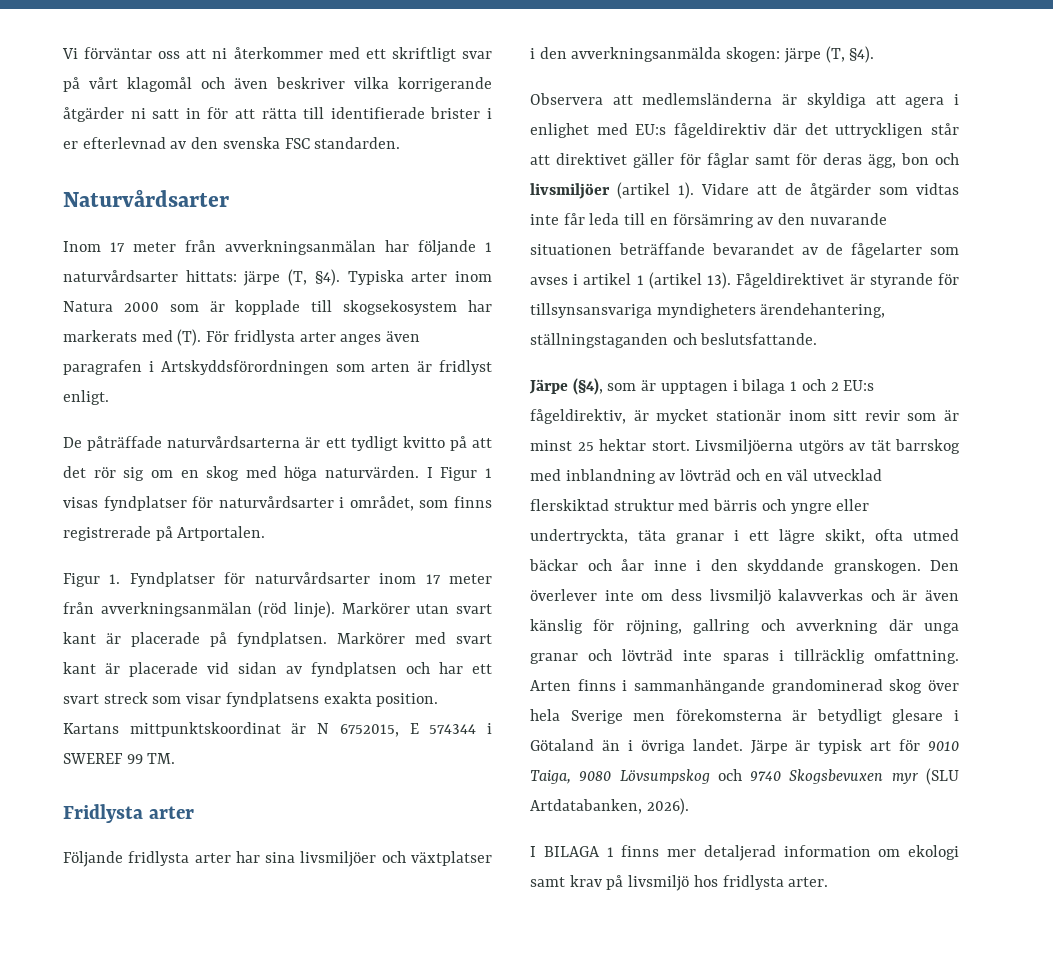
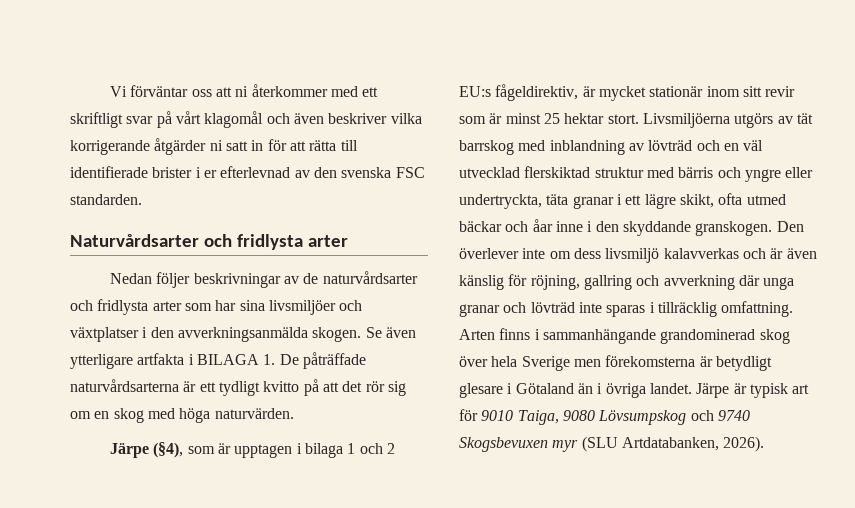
- Naturvårdsarter
- Inom 17 meter från avverkningsanmälan har följande 1 naturvårdsarter hittats: järpe (T, §4). Typiska arter inom Natura 2000 som är kopplade till skogsekosystem har markerats med (T). För fridlysta arter anges även paragrafen i Artskyddsförordningen som arten är fridlyst enligt.
- De påträffade naturvårdsarterna är ett tydligt kvitto på att det rör sig om en skog med höga naturvärden. I Figur 1 visas fyndplatser för naturvårdsarter i området, som finns registrerade på Artportalen.
- Figur 1. Fyndplatser för naturvårdsarter inom 17 meter från avverkningsanmälan (röd linje). Markörer utan svart kant är placerade på fyndplatsen. Markörer med svart kant är placerade vid sidan av fyndplatsen och har ett svart streck som visar fyndplatsens exakta position. Kartans mittpunktskoordinat är N 6752015, E 574344 i SWEREF 99 TM.
- Fridlysta arter
- Följande fridlysta arter har sina livsmiljöer och växtplatser i den avverkningsanmälda skogen: järpe (T, §4).
- Observera att medlemsländerna är skyldiga att agera i enlighet med EU:s fågeldirektiv där det uttryckligen står att direktivet gäller för fåglar samt för deras ägg, bon och livsmiljöer (artikel 1). Vidare att de åtgärder som vidtas inte får leda till en försämring av den nuvarande situationen beträffande bevarandet av de fågelarter som avses i artikel 1 (artikel 13). Fågeldirektivet är styrande för tillsynsansvariga myndigheters ärendehantering, ställningstaganden och beslutsfattande.
+ Naturvårdsarter och fridlysta arter
+ Nedan följer beskrivningar av de naturvårdsarter och fridlysta arter som har sina livsmiljöer och växtplatser i den avverkningsanmälda skogen. Se även ytterligare artfakta i BILAGA 1. De påträffade naturvårdsarterna är ett tydligt kvitto på att det rör sig om en skog med höga naturvärden.
- I BILAGA 1 finns mer detaljerad information om ekologi samt krav på livsmiljö hos fridlysta arter.

